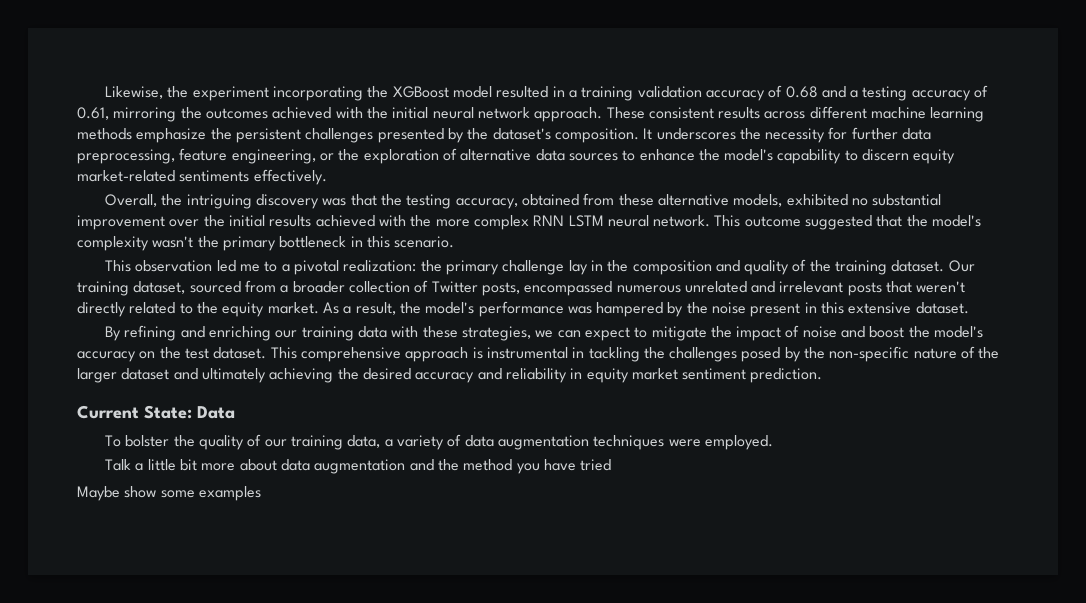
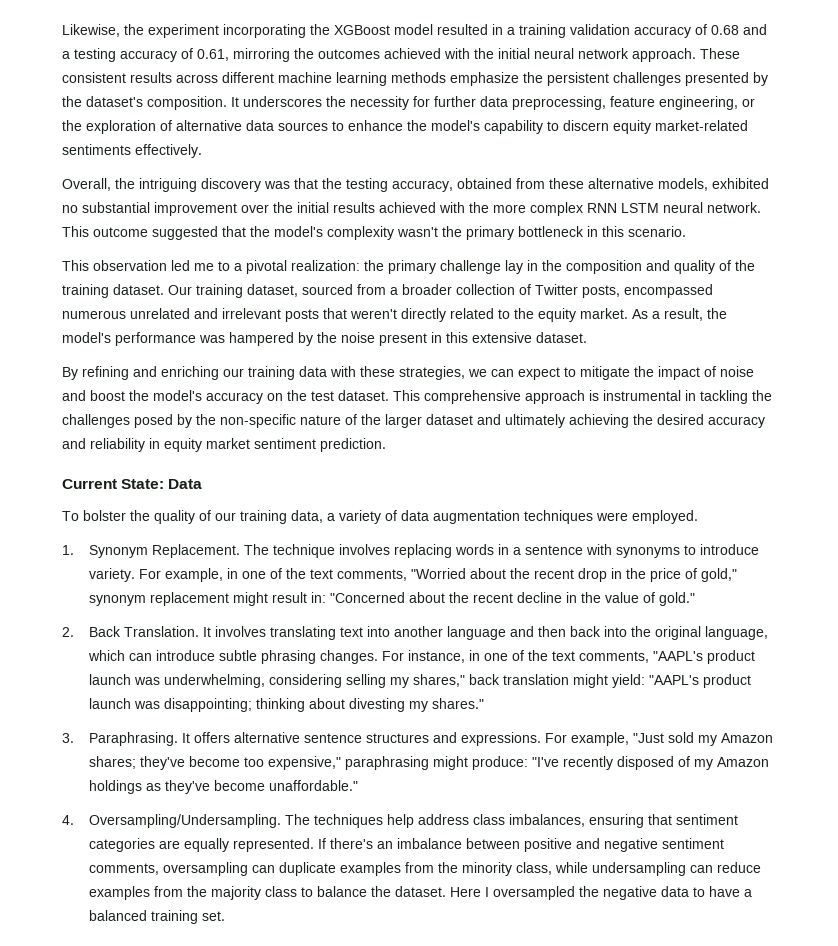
- Talk a little bit more about data augmentation and the method you have tried
- Maybe show some examples
+ 1. Synonym Replacement. The technique involves replacing words in a sentence with synonyms to introduce variety. For example, in one of the text comments, "Worried about the recent drop in the price of gold," synonym replacement might result in: "Concerned about the recent decline in the value of gold."
+ 2. Back Translation. It involves translating text into another language and then back into the original language, which can introduce subtle phrasing changes. For instance, in one of the text comments, "AAPL's product launch was underwhelming, considering selling my shares," back translation might yield: "AAPL's product launch was disappointing; thinking about divesting my shares."
+ 3. Paraphrasing. It offers alternative sentence structures and expressions. For example, "Just sold my Amazon shares; they've become too expensive," paraphrasing might produce: "I've recently disposed of my Amazon holdings as they've become unaffordable."
+ 4. Oversampling/Undersampling. The techniques help address class imbalances, ensuring that sentiment categories are equally represented. If there's an imbalance between positive and negative sentiment comments, oversampling can duplicate examples from the minority class, while undersampling can reduce examples from the majority class to balance the dataset. Here I oversampled the negative data to have a balanced training set.

